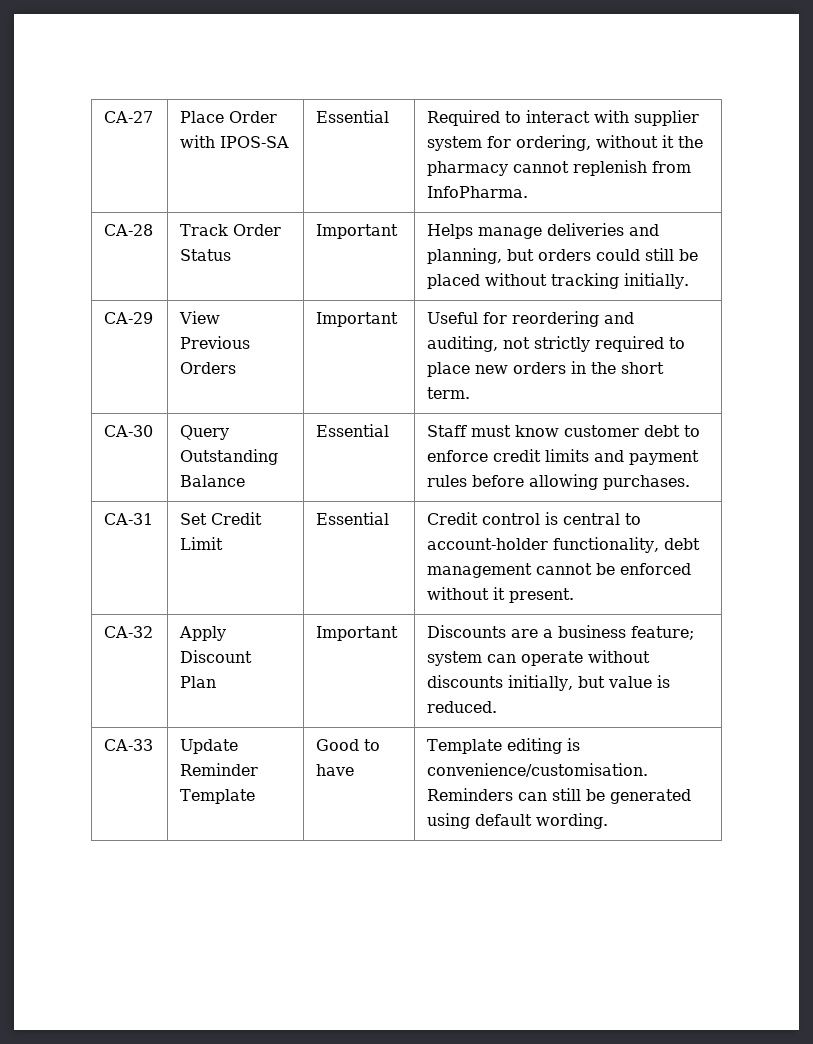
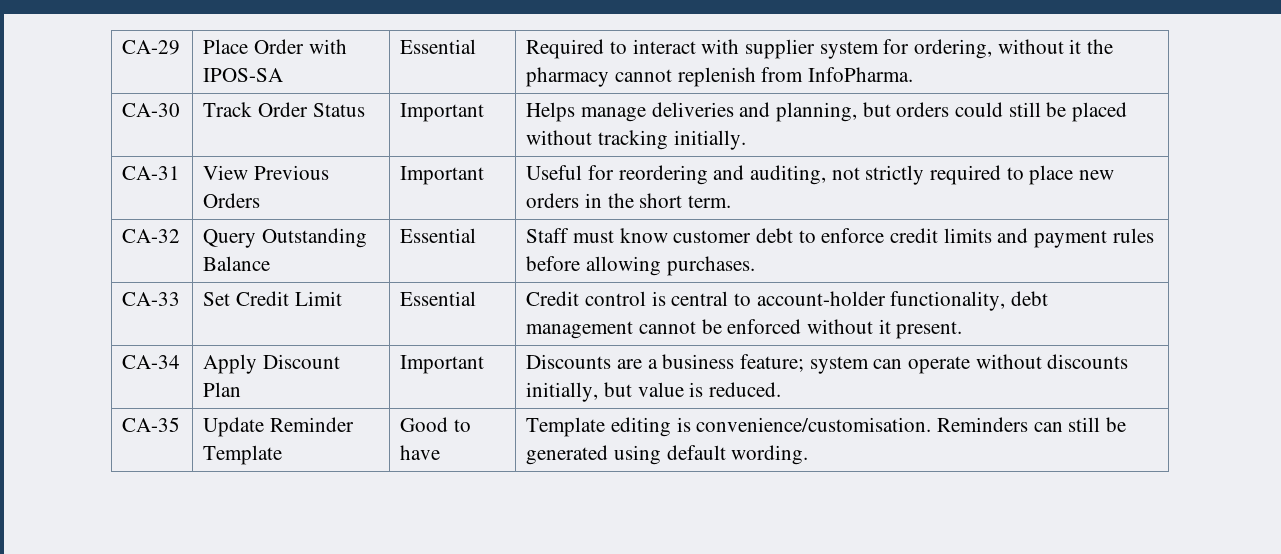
- CA-27 | Place Order with IPOS-SA | Essential | Required to interact with supplier system for ordering, without it the pharmacy cannot replenish from InfoPharma.
+ CA-29 | Place Order with IPOS-SA | Essential | Required to interact with supplier system for ordering, without it the pharmacy cannot replenish from InfoPharma.
- CA-28 | Track Order Status | Important | Helps manage deliveries and planning, but orders could still be placed without tracking initially.
+ CA-30 | Track Order Status | Important | Helps manage deliveries and planning, but orders could still be placed without tracking initially.
- CA-29 | View Previous Orders | Important | Useful for reordering and auditing, not strictly required to place new orders in the short term.
+ CA-31 | View Previous Orders | Important | Useful for reordering and auditing, not strictly required to place new orders in the short term.
- CA-30 | Query Outstanding Balance | Essential | Staff must know customer debt to enforce credit limits and payment rules before allowing purchases.
+ CA-32 | Query Outstanding Balance | Essential | Staff must know customer debt to enforce credit limits and payment rules before allowing purchases.
- CA-31 | Set Credit Limit | Essential | Credit control is central to account-holder functionality, debt management cannot be enforced without it present.
+ CA-33 | Set Credit Limit | Essential | Credit control is central to account-holder functionality, debt management cannot be enforced without it present.
- CA-32 | Apply Discount Plan | Important | Discounts are a business feature; system can operate without discounts initially, but value is reduced.
+ CA-34 | Apply Discount Plan | Important | Discounts are a business feature; system can operate without discounts initially, but value is reduced.
- CA-33 | Update Reminder Template | Good to have | Template editing is convenience/customisation. Reminders can still be generated using default wording.
+ CA-35 | Update Reminder Template | Good to have | Template editing is convenience/customisation. Reminders can still be generated using default wording.

